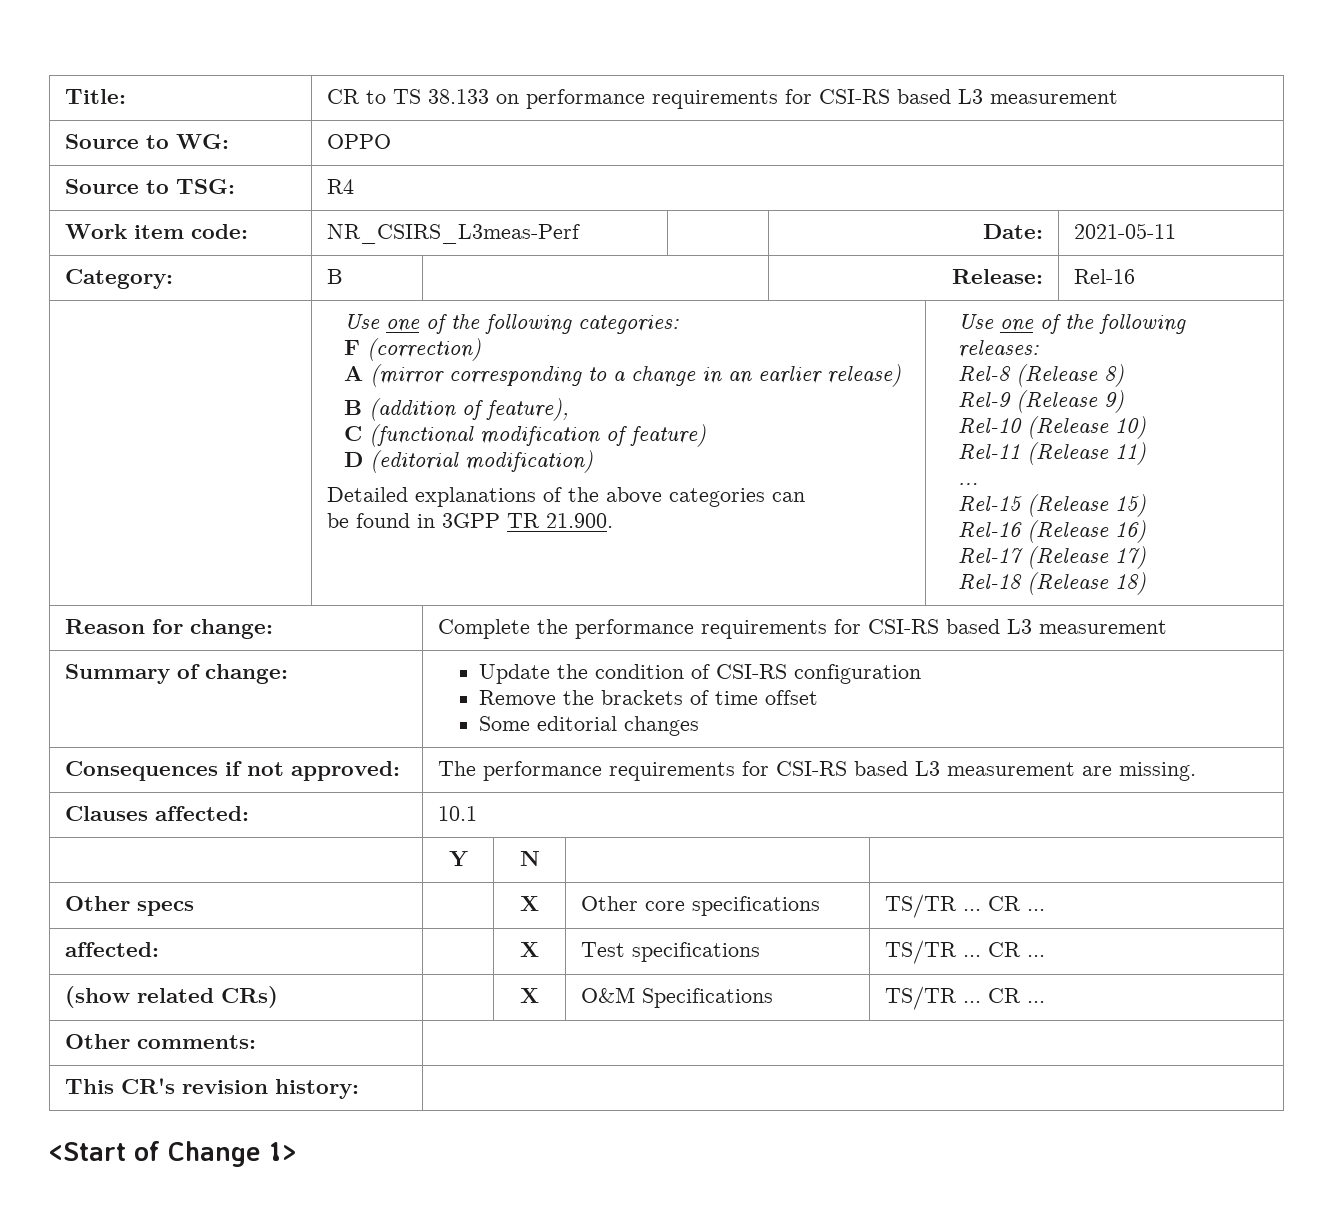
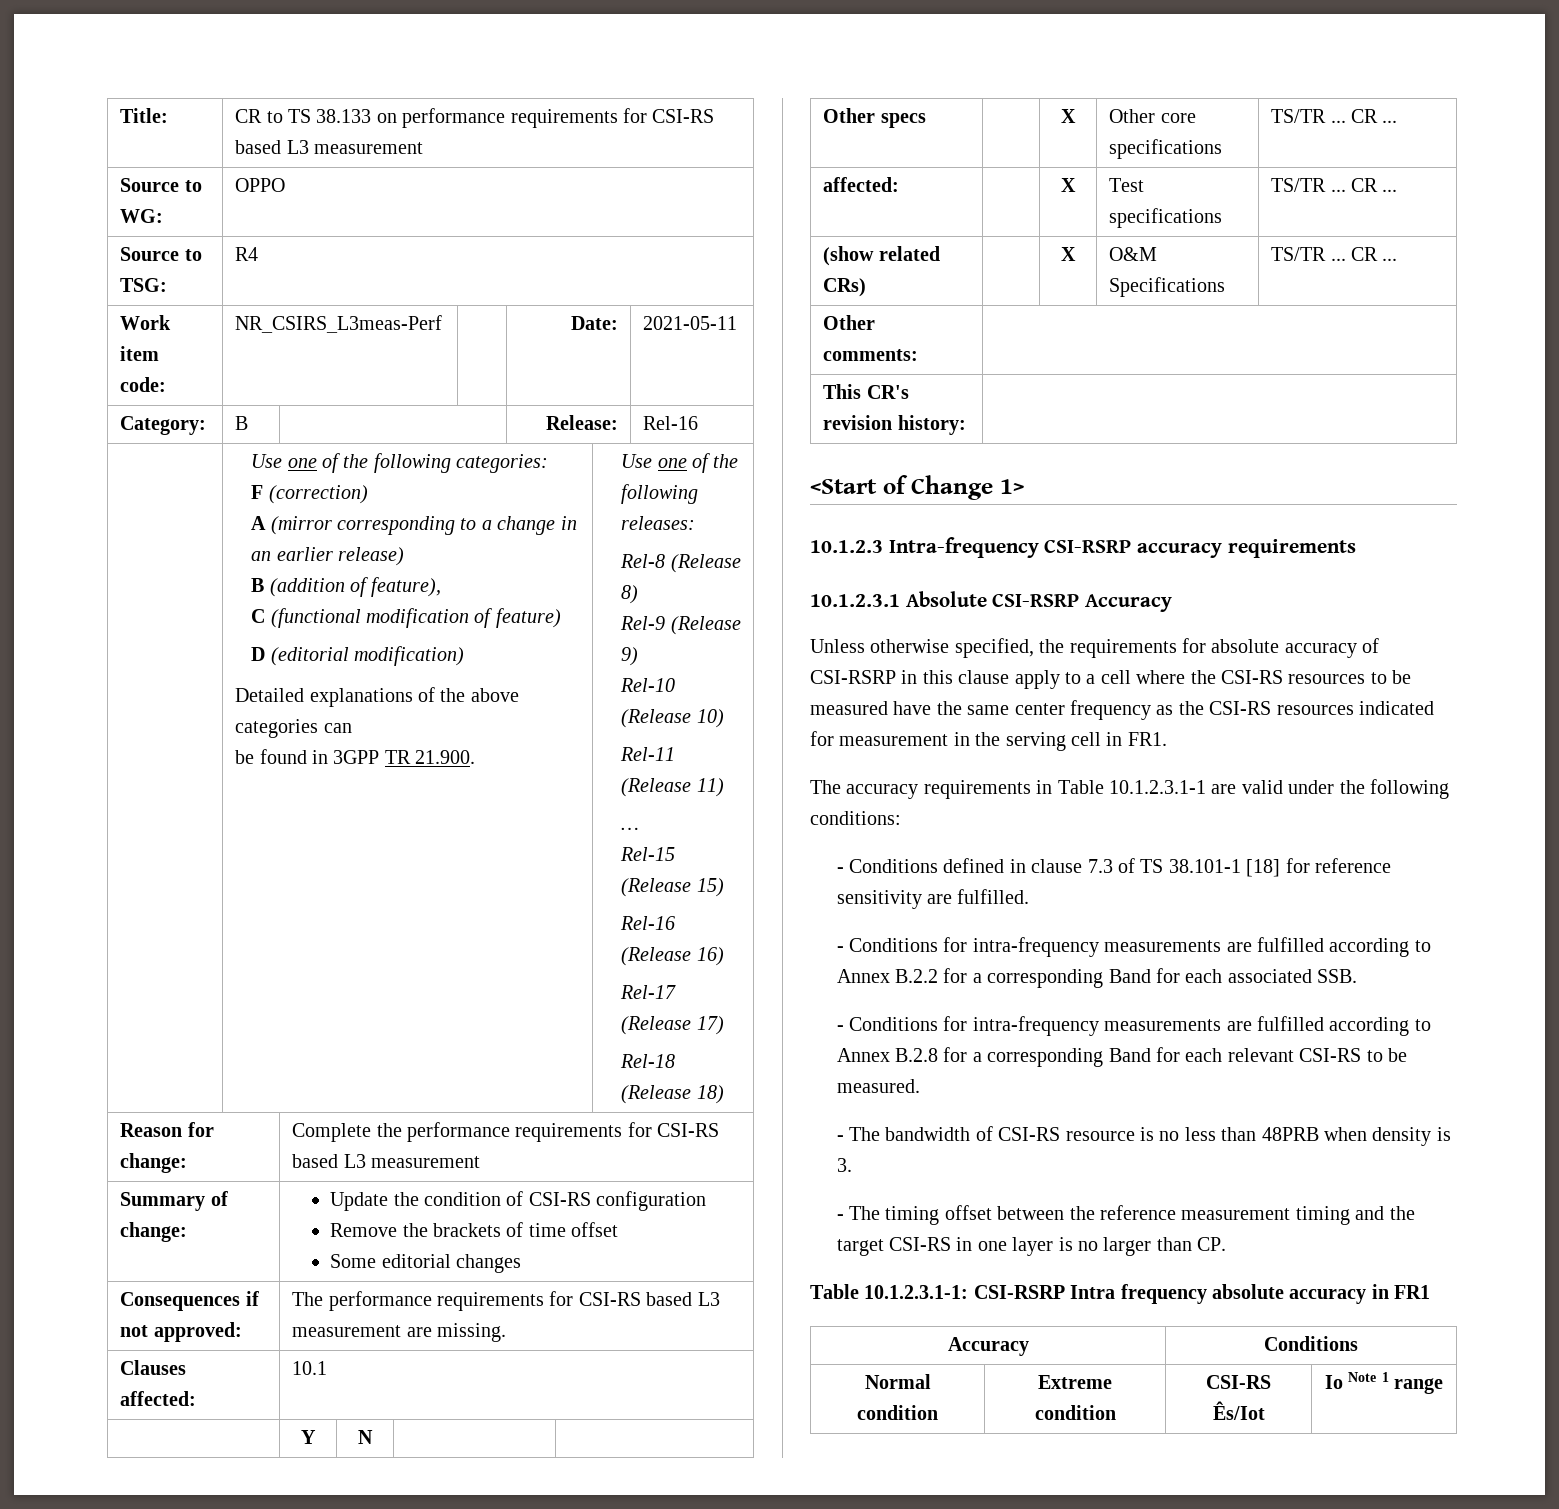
+ 10.1.2.3 Intra-frequency CSI-RSRP accuracy requirements
+ 10.1.2.3.1 Absolute CSI-RSRP Accuracy
+ Unless otherwise specified, the requirements for absolute accuracy of CSI-RSRP in this clause apply to a cell where the CSI-RS resources to be measured have the same center frequency as the CSI-RS resources indicated for measurement in the serving cell in FR1.
+ The accuracy requirements in Table 10.1.2.3.1-1 are valid under the following conditions:
+ - Conditions defined in clause 7.3 of TS 38.101-1 [18] for reference sensitivity are fulfilled.
+ - Conditions for intra-frequency measurements are fulfilled according to Annex B.2.2 for a corresponding Band for each associated SSB.
+ - Conditions for intra-frequency measurements are fulfilled according to Annex B.2.8 for a corresponding Band for each relevant CSI-RS to be measured.
+ - The bandwidth of CSI-RS resource is no less than 48PRB when density is 3.
+ - The timing offset between the reference measurement timing and the target CSI-RS in one layer is no larger than CP.
+ Table 10.1.2.3.1-1: CSI-RSRP Intra frequency absolute accuracy in FR1
+ Accuracy | Conditions
+ Normal condition | Extreme condition | CSI-RS Ês/Iot | Io Note 1 range

